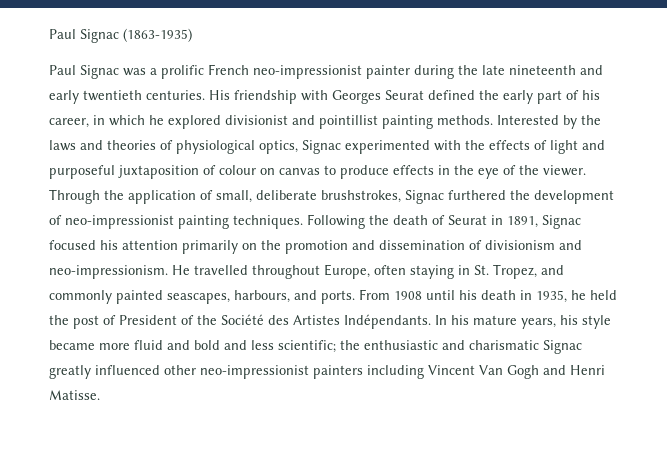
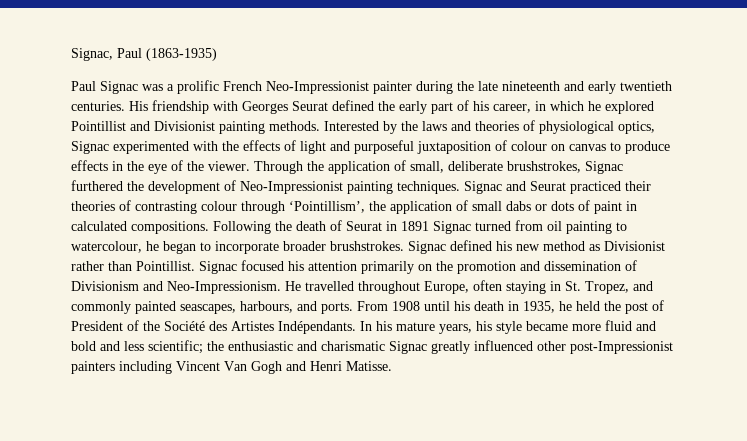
- Paul Signac (1863-1935)
+ Signac, Paul (1863-1935)
- Paul Signac was a prolific French neo-impressionist painter during the late nineteenth and early twentieth centuries.
+ Paul Signac was a prolific French Neo-Impressionist painter during the late nineteenth and early twentieth centuries.
- His friendship with Georges Seurat defined the early part of his career, in which he explored divisionist and pointillist painting methods.
+ His friendship with Georges Seurat defined the early part of his career, in which he explored Pointillist and Divisionist painting methods.
- Through the application of small, deliberate brushstrokes, Signac furthered the development of neo-impressionist painting techniques.
+ Through the application of small, deliberate brushstrokes, Signac furthered the development of Neo-Impressionist painting techniques.
+ Signac and Seurat practiced their theories of contrasting colour through ‘Pointillism’, the application of small dabs or dots of paint in calculated compositions.
- Following the death of Seurat in 1891, Signac focused his attention primarily on the promotion and dissemination of divisionism and neo-impressionism.
+ Following the death of Seurat in 1891 Signac turned from oil painting to watercolour, he began to incorporate broader brushstrokes. Signac defined his new method as Divisionist rather than Pointillist. Signac focused his attention primarily on the promotion and dissemination of Divisionism and Neo-Impressionism.
- In his mature years, his style became more fluid and bold and less scientific; the enthusiastic and charismatic Signac greatly influenced other neo-impressionist painters including Vincent Van Gogh and Henri Matisse.
+ In his mature years, his style became more fluid and bold and less scientific; the enthusiastic and charismatic Signac greatly influenced other post-Impressionist painters including Vincent Van Gogh and Henri Matisse.

